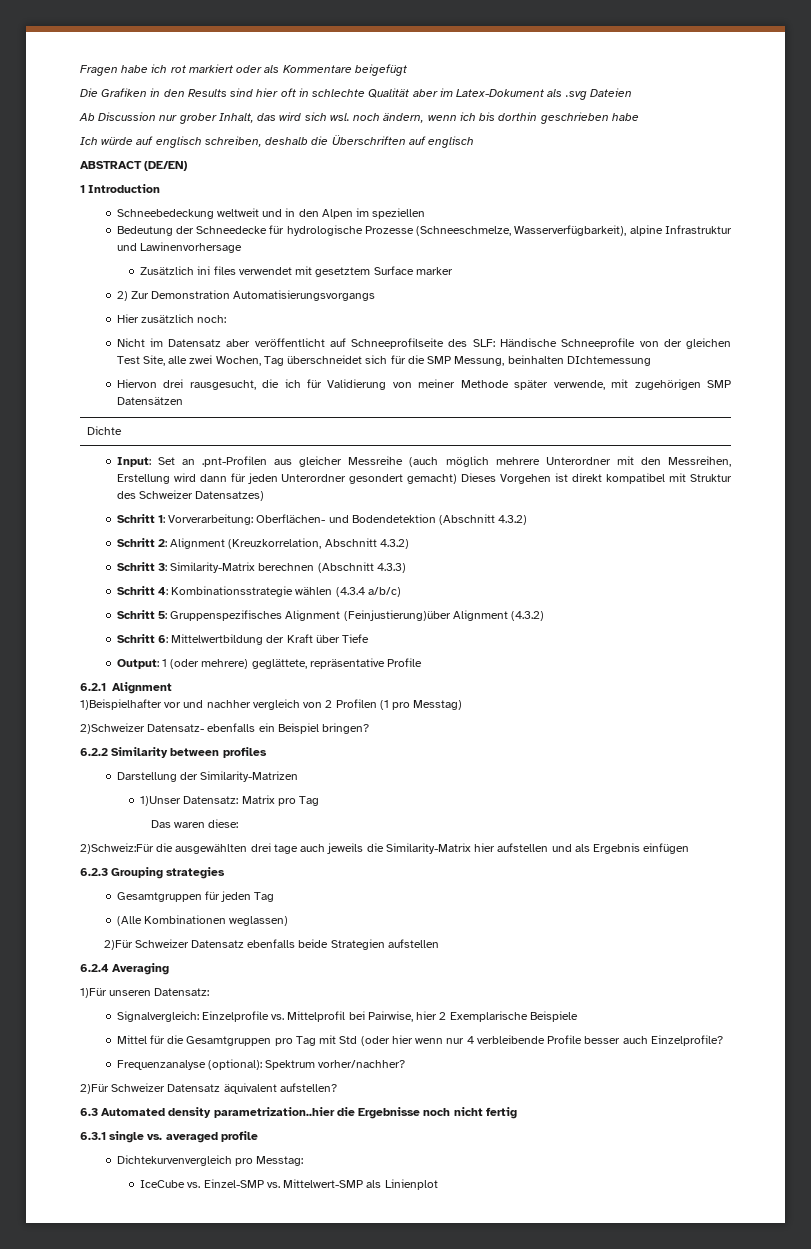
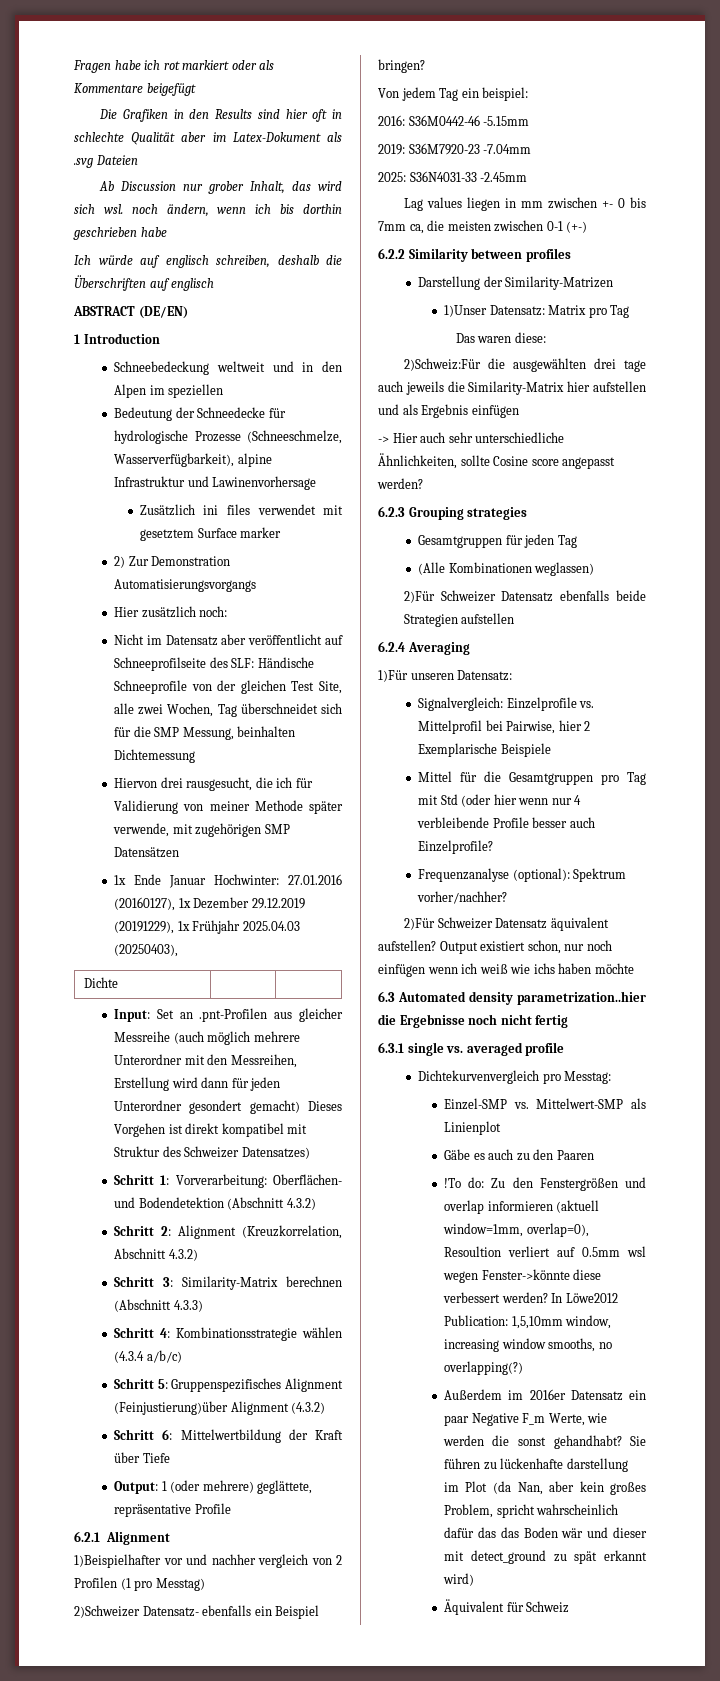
- Nicht im Datensatz aber veröffentlicht auf Schneeprofilseite des SLF: Händische Schneeprofile von der gleichen Test Site, alle zwei Wochen, Tag überschneidet sich für die SMP Messung, beinhalten DIchtemessung
+ Nicht im Datensatz aber veröffentlicht auf Schneeprofilseite des SLF: Händische Schneeprofile von der gleichen Test Site, alle zwei Wochen, Tag überschneidet sich für die SMP Messung, beinhalten Dichtemessung
+ 1x Ende Januar Hochwinter: 27.01.2016 (20160127), 1x Dezember 29.12.2019 (20191229), 1x Frühjahr 2025.04.03 (20250403),
+ Von jedem Tag ein beispiel:
+ 2016: S36M0442-46 -5.15mm
+ 2019: S36M7920-23 -7.04mm
+ 2025: S36N4031-33 -2.45mm
+ Lag values liegen in mm zwischen +- 0 bis 7mm ca, die meisten zwischen 0-1 (+-)
+ -> Hier auch sehr unterschiedliche Ähnlichkeiten, sollte Cosine score angepasst werden?
+ Output existiert schon, nur noch einfügen wenn ich weiß wie ichs haben möchte
- IceCube vs. Einzel-SMP vs. Mittelwert-SMP als Linienplot
+ Einzel-SMP vs. Mittelwert-SMP als Linienplot
+ Gäbe es auch zu den Paaren
+ !To do: Zu den Fenstergrößen und overlap informieren (aktuell window=1mm, overlap=0), Resoultion verliert auf 0.5mm wsl wegen Fenster->könnte diese verbessert werden? In Löwe2012 Publication: 1,5,10mm window, increasing window smooths, no overlapping(?)
+ Außerdem im 2016er Datensatz ein paar Negative F_m Werte, wie werden die sonst gehandhabt? Sie führen zu lückenhafte darstellung im Plot (da Nan, aber kein großes Problem, spricht wahrscheinlich dafür das das Boden wär und dieser mit detect_ground zu spät erkannt wird)
+ Äquivalent für Schweiz

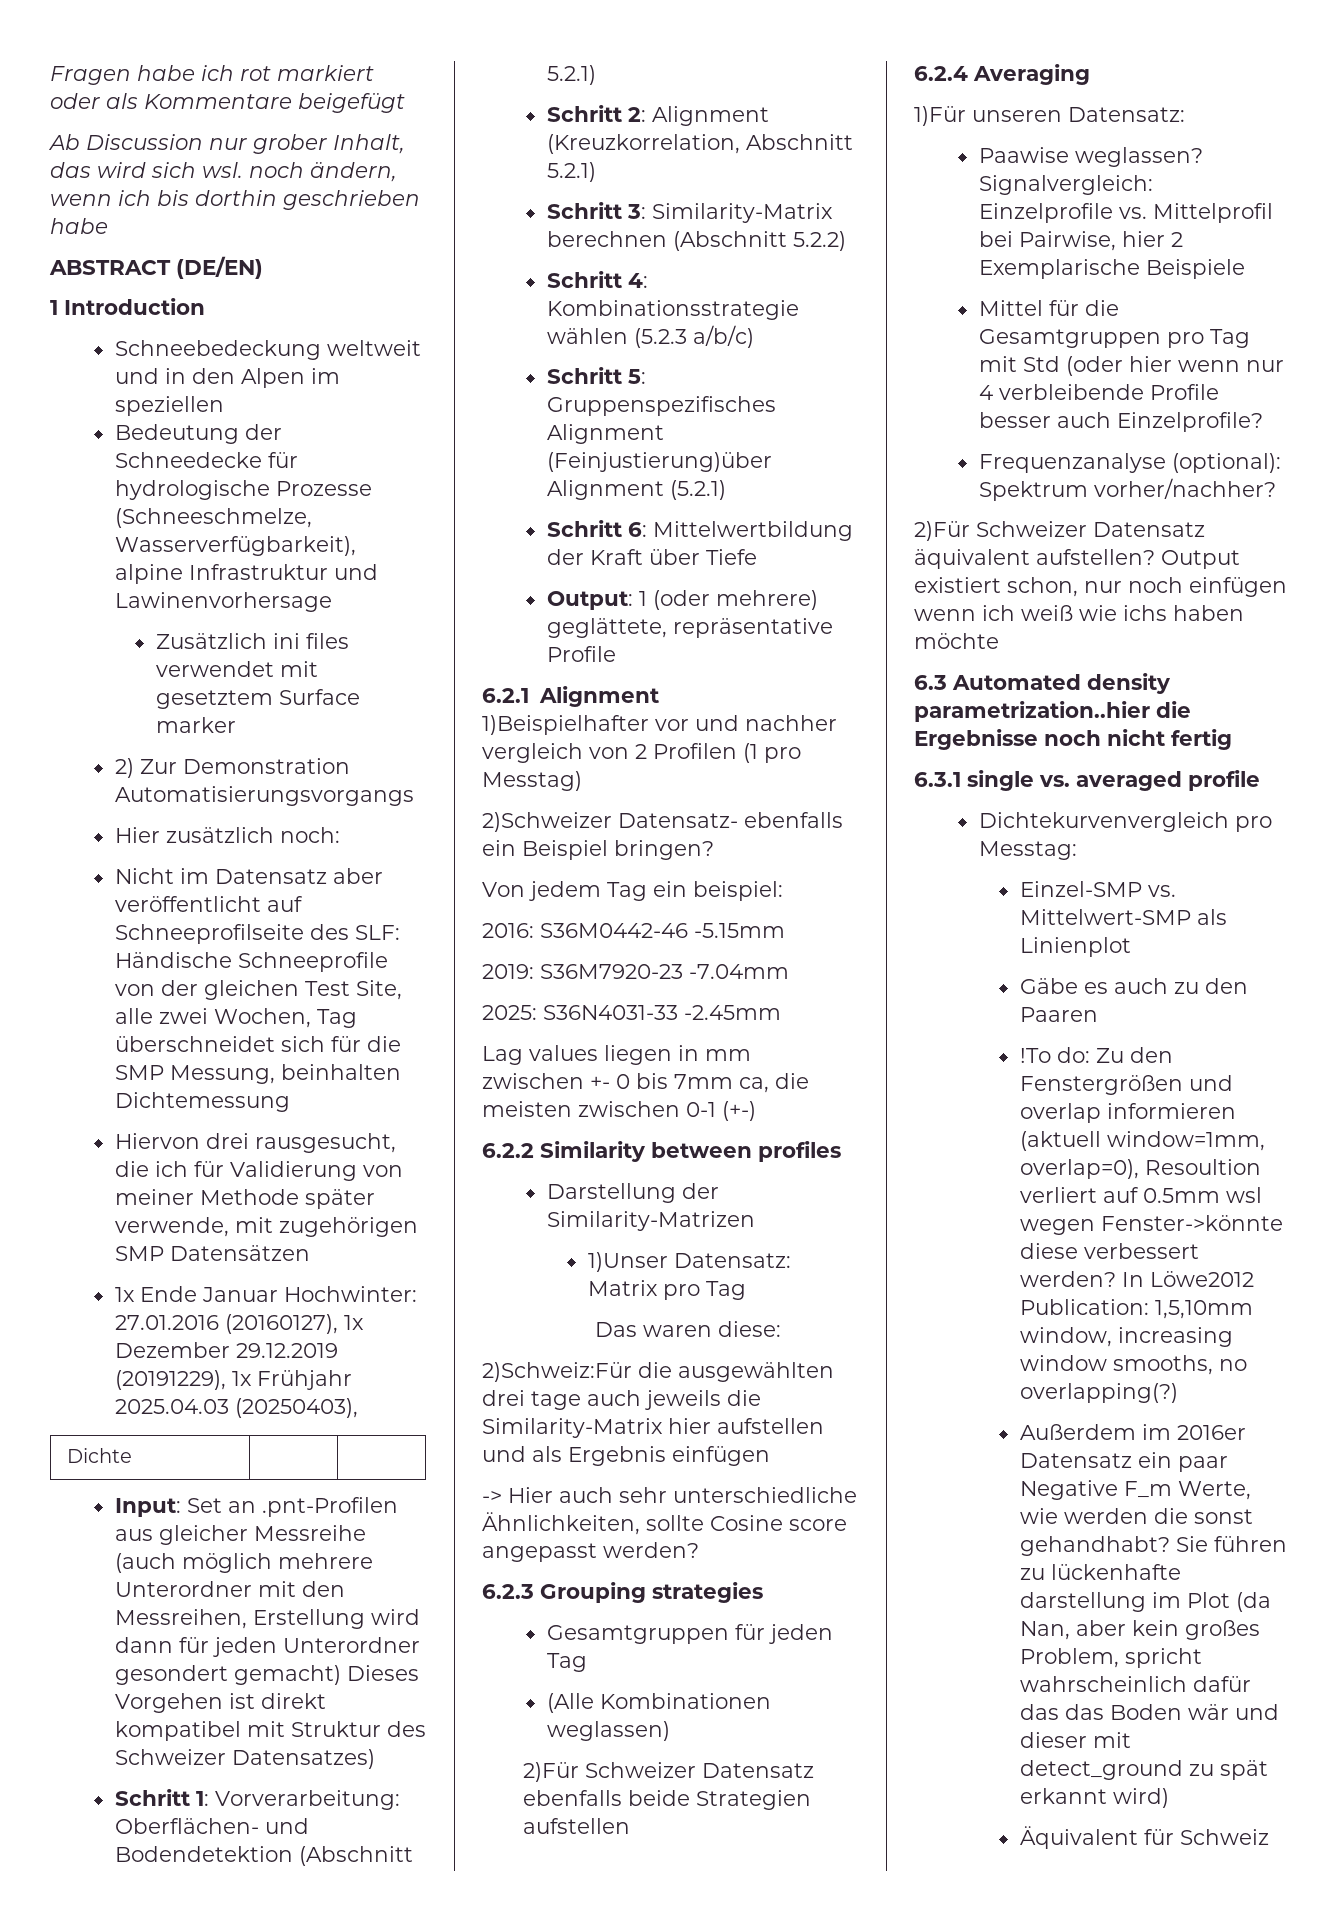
- Die Grafiken in den Results sind hier oft in schlechte Qualität aber im Latex-Dokument als .svg Dateien
- Ich würde auf englisch schreiben, deshalb die Überschriften auf englisch
- Schritt 1: Vorverarbeitung: Oberflächen- und Bodendetektion (Abschnitt 4.3.2)
+ Schritt 1: Vorverarbeitung: Oberflächen- und Bodendetektion (Abschnitt 5.2.1)
- Schritt 2: Alignment (Kreuzkorrelation, Abschnitt 4.3.2)
+ Schritt 2: Alignment (Kreuzkorrelation, Abschnitt 5.2.1)
- Schritt 3: Similarity-Matrix berechnen (Abschnitt 4.3.3)
+ Schritt 3: Similarity-Matrix berechnen (Abschnitt 5.2.2)
- Schritt 4: Kombinationsstrategie wählen (4.3.4 a/b/c)
+ Schritt 4: Kombinationsstrategie wählen (5.2.3 a/b/c)
- Schritt 5: Gruppenspezifisches Alignment (Feinjustierung)über Alignment (4.3.2)
+ Schritt 5: Gruppenspezifisches Alignment (Feinjustierung)über Alignment (5.2.1)
+ Paawise weglassen?

